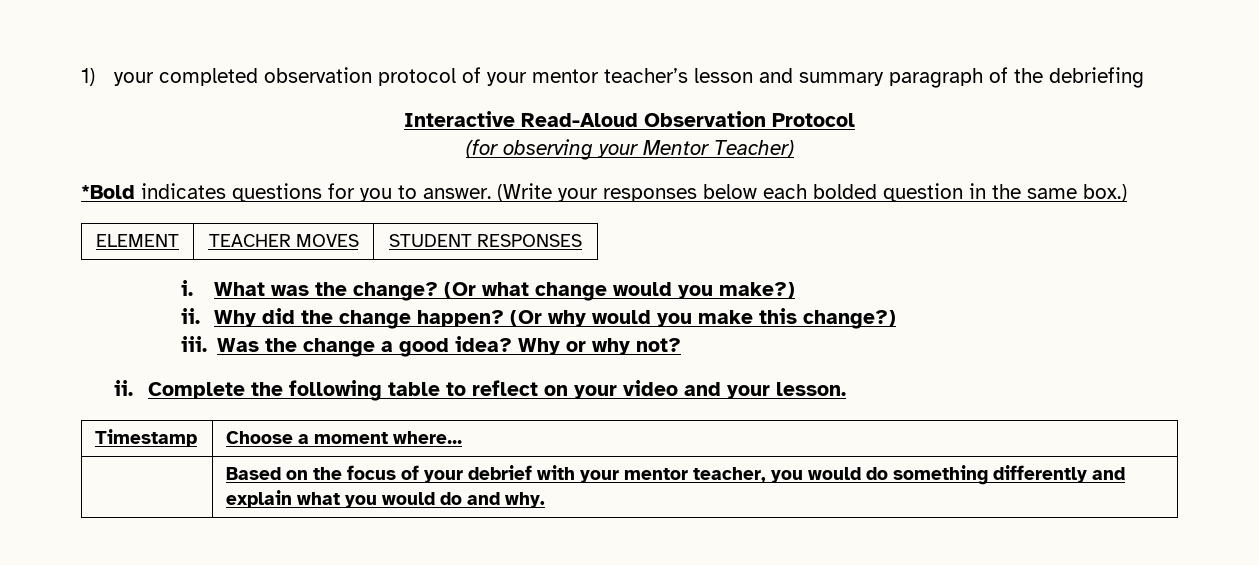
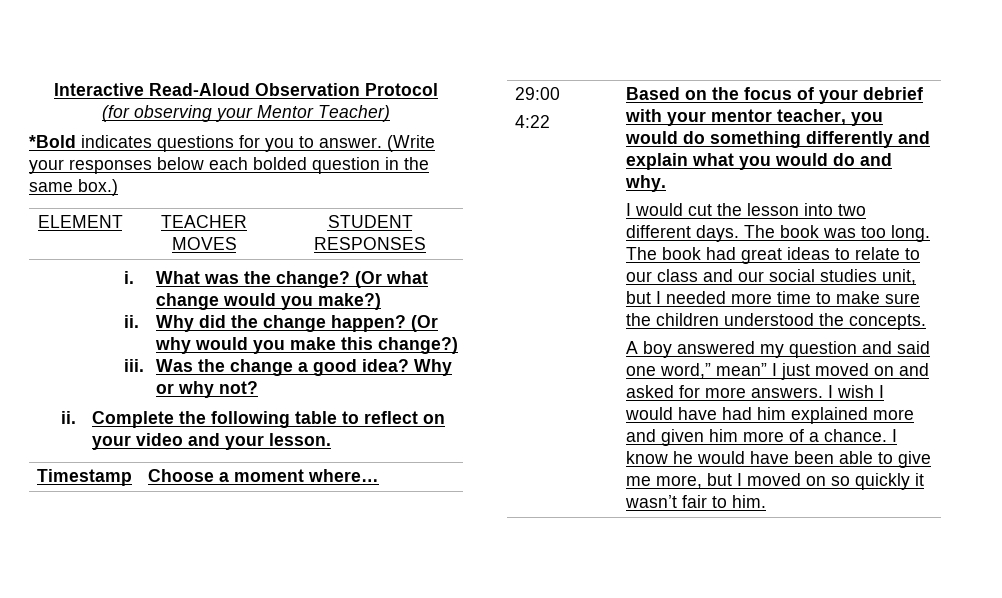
- 1) your completed observation protocol of your mentor teacher’s lesson and summary paragraph of the debriefing
+ 29:00
+ 4:22
+ I would cut the lesson into two different days. The book was too long. The book had great ideas to relate to our class and our social studies unit, but I needed more time to make sure the children understood the concepts.
+ A boy answered my question and said one word,” mean” I just moved on and asked for more answers. I wish I would have had him explained more and given him more of a chance. I know he would have been able to give me more, but I moved on so quickly it wasn’t fair to him.

